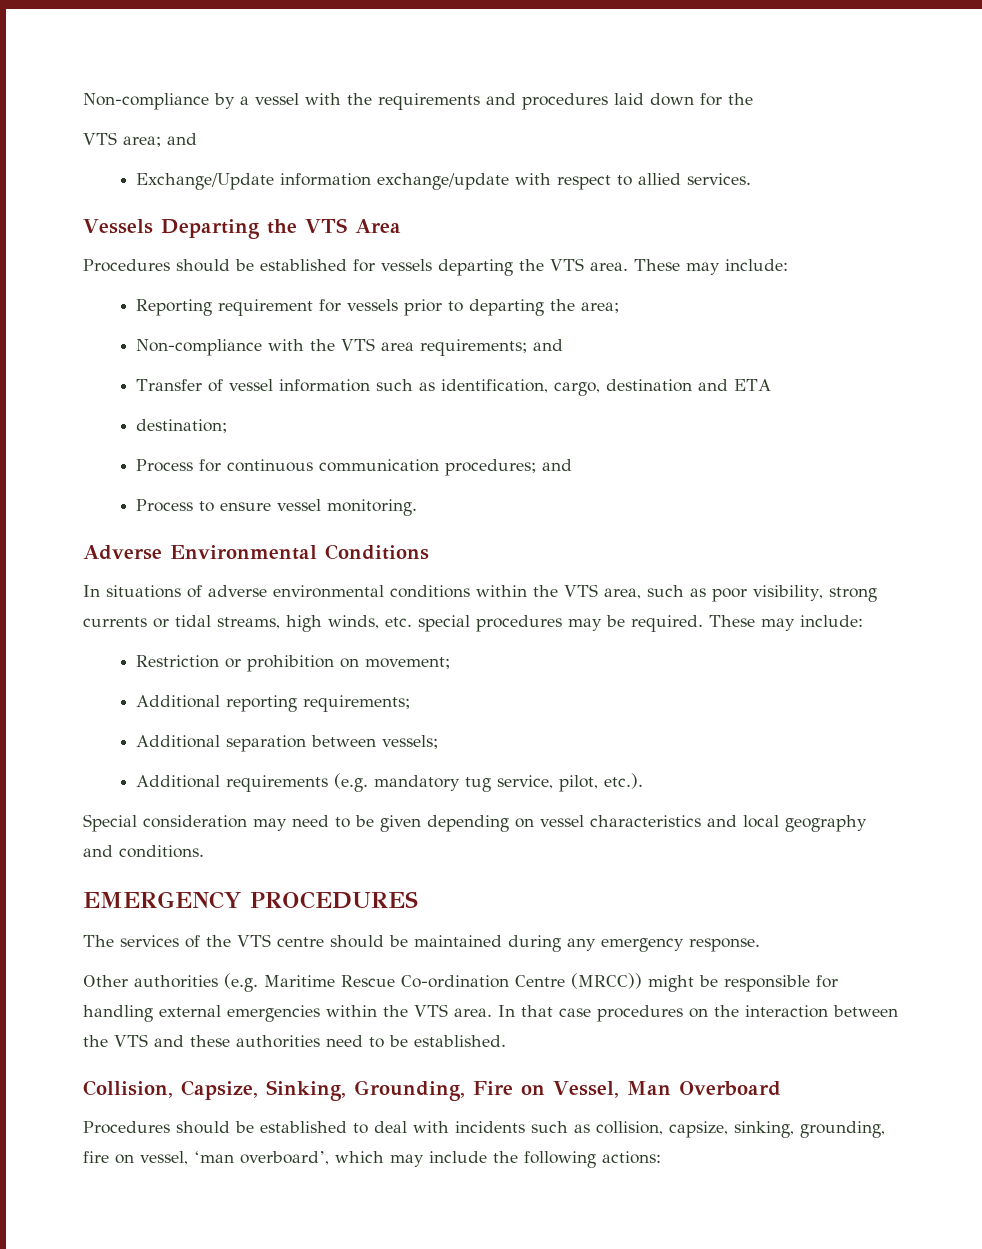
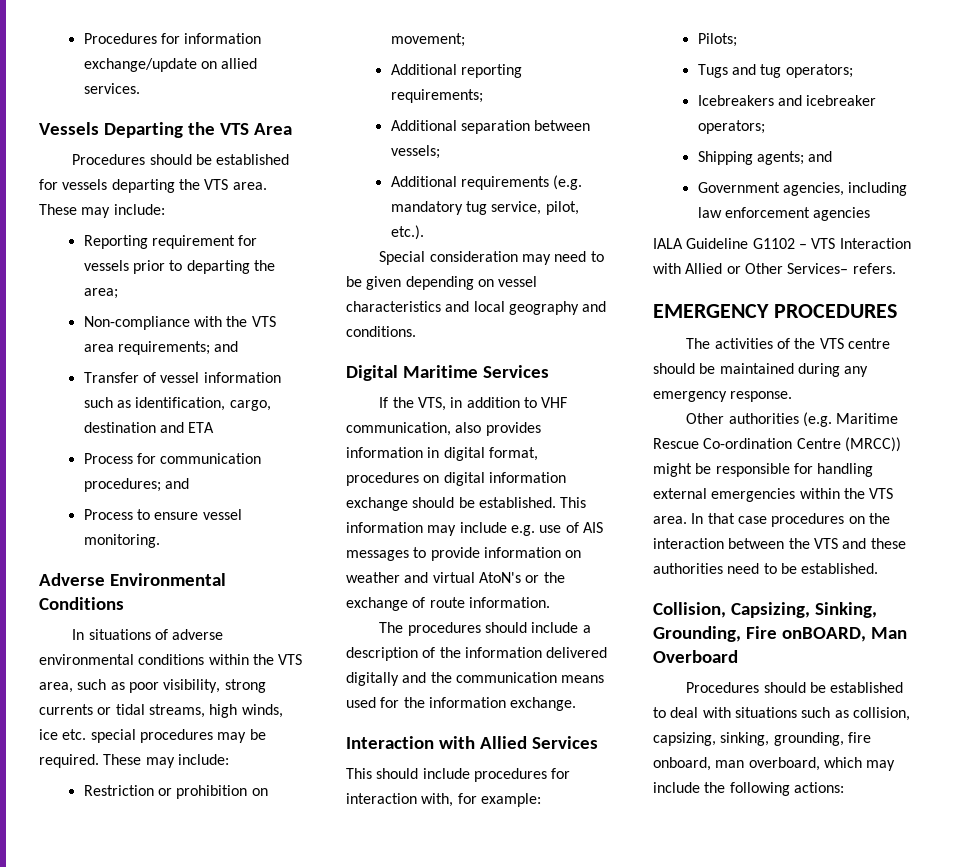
- Non-compliance by a vessel with the requirements and procedures laid down for the
- VTS area; and
- Exchange/Update information exchange/update with respect to allied services.
+ Procedures for information exchange/update on allied services.
- destination;
- Process for continuous communication procedures; and
+ Process for communication procedures; and
- In situations of adverse environmental conditions within the VTS area, such as poor visibility, strong currents or tidal streams, high winds, etc. special procedures may be required.
+ In situations of adverse environmental conditions within the VTS area, such as poor visibility, strong currents or tidal streams, high winds, ice etc. special procedures may be required.
+ Digital Maritime Services
+ If the VTS, in addition to VHF communication, also provides information in digital format, procedures on digital information exchange should be established. This information may include e.g. use of AIS messages to provide information on weather and virtual AtoN's or the exchange of route information.
+ The procedures should include a description of the information delivered digitally and the communication means used for the information exchange.
+ Interaction with Allied Services
+ This should include procedures for interaction with, for example:
+ Pilots;
+ Tugs and tug operators;
+ Icebreakers and icebreaker operators;
+ Shipping agents; and
+ Government agencies, including law enforcement agencies
+ IALA Guideline G1102 – VTS Interaction with Allied or Other Services– refers.
- The services of the VTS centre should be maintained during any emergency response.
+ The activities of the VTS centre should be maintained during any emergency response.
- Collision, Capsize, Sinking, Grounding, Fire on Vessel, Man Overboard
+ Collision, Capsizing, Sinking, Grounding, Fire onBOARD, Man Overboard
- Procedures should be established to deal with incidents such as collision, capsize, sinking, grounding, fire on vessel, ‘man overboard’, which may include the following actions:
+ Procedures should be established to deal with situations such as collision, capsizing, sinking, grounding, fire onboard, man overboard, which may include the following actions:

